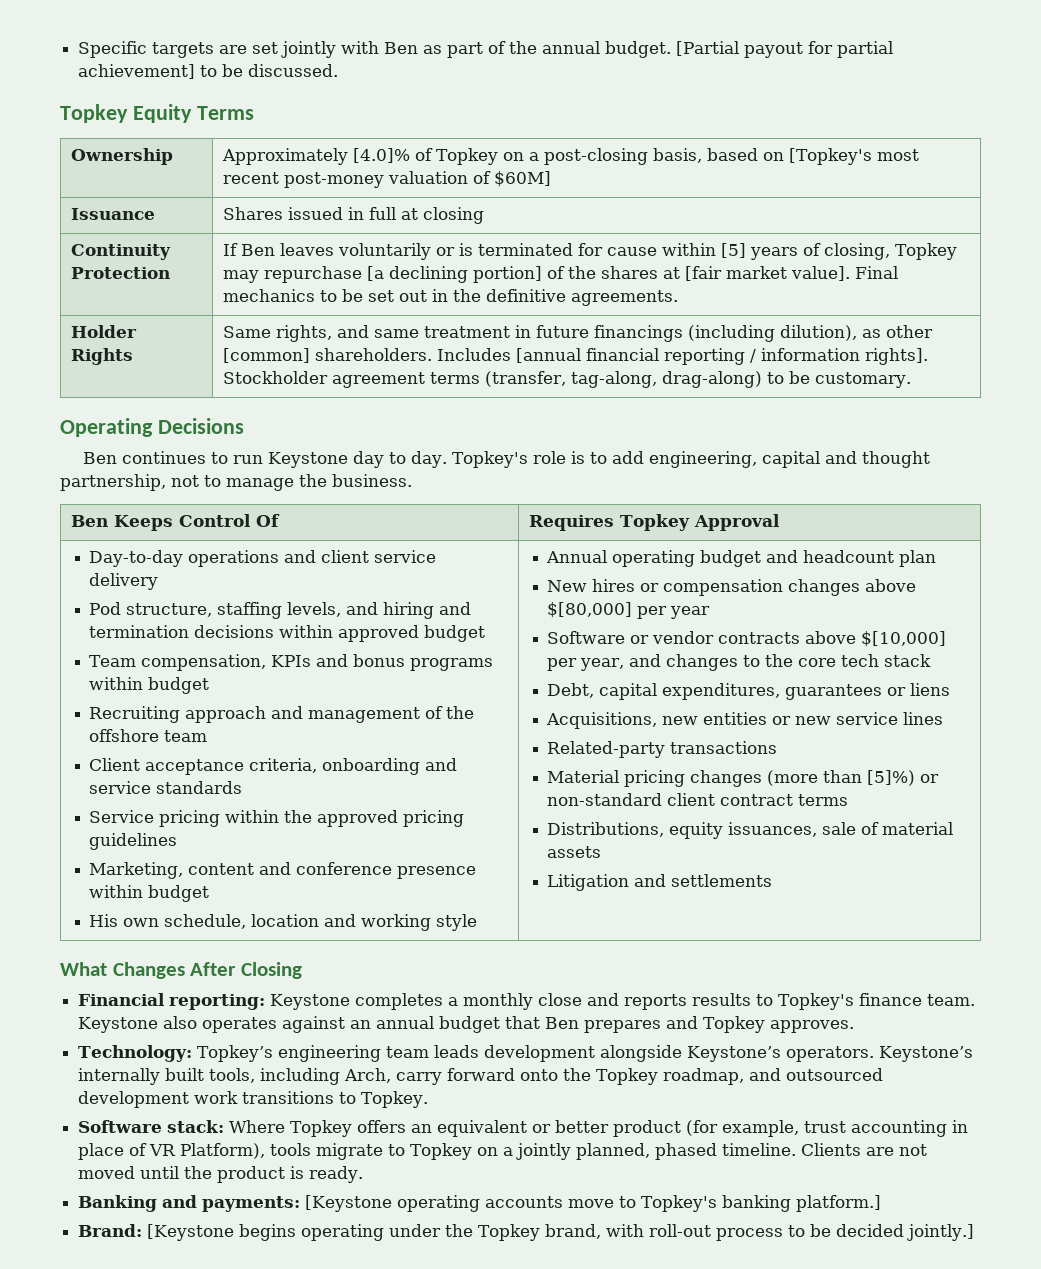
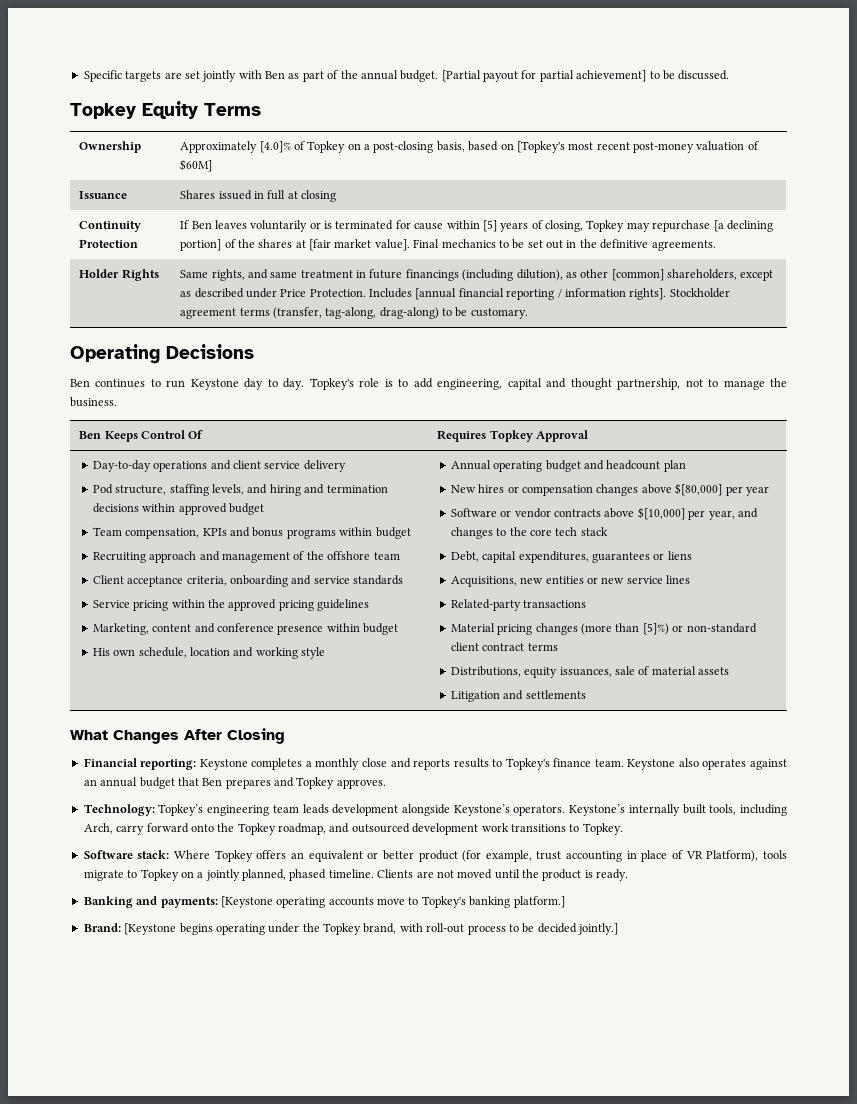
- Holder Rights | Same rights, and same treatment in future financings (including dilution), as other [common] shareholders. Includes [annual financial reporting / information rights]. Stockholder agreement terms (transfer, tag-along, drag-along) to be customary.
+ Holder Rights | Same rights, and same treatment in future financings (including dilution), as other [common] shareholders, except as described under Price Protection. Includes [annual financial reporting / information rights]. Stockholder agreement terms (transfer, tag-along, drag-along) to be customary.

